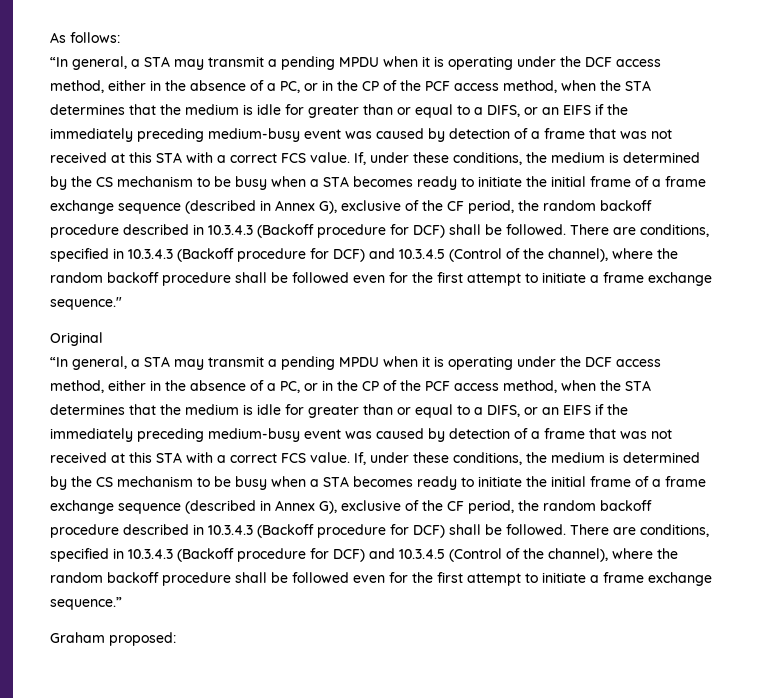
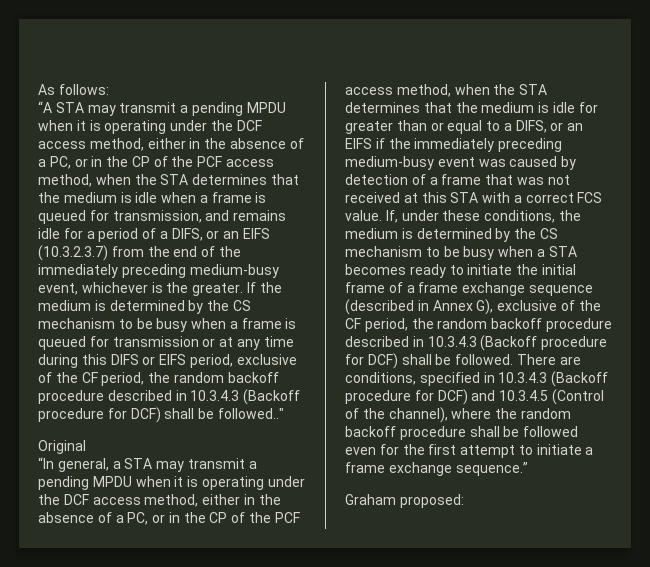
  As follows:
- “In general, a STA may transmit a pending MPDU when it is operating under the DCF access method, either in the absence of a PC, or in the CP of the PCF access method, when the STA determines that the medium is idle for greater than or equal to a DIFS, or an EIFS if the immediately preceding medium-busy event was caused by detection of a frame that was not received at this STA with a correct FCS value. If, under these conditions, the medium is determined by the CS mechanism to be busy when a STA becomes ready to initiate the initial frame of a frame exchange sequence (described in Annex G), exclusive of the CF period, the random backoff procedure described in 10.3.4.3 (Backoff procedure for DCF) shall be followed. There are conditions, specified in 10.3.4.3 (Backoff procedure for DCF) and 10.3.4.5 (Control of the channel), where the random backoff procedure shall be followed even for the first attempt to initiate a frame exchange sequence."
+ “A STA may transmit a pending MPDU when it is operating under the DCF access method, either in the absence of a PC, or in the CP of the PCF access method, when the STA determines that the medium is idle when a frame is queued for transmission, and remains idle for a period of a DIFS, or an EIFS (10.3.2.3.7) from the end of the immediately preceding medium-busy event, whichever is the greater. If the medium is determined by the CS mechanism to be busy when a frame is queued for transmission or at any time during this DIFS or EIFS period, exclusive of the CF period, the random backoff procedure described in 10.3.4.3 (Backoff procedure for DCF) shall be followed.."

